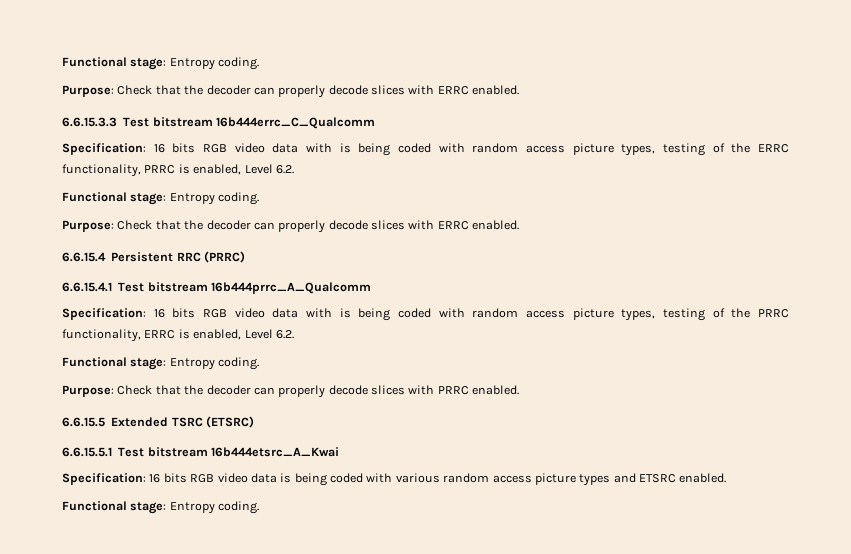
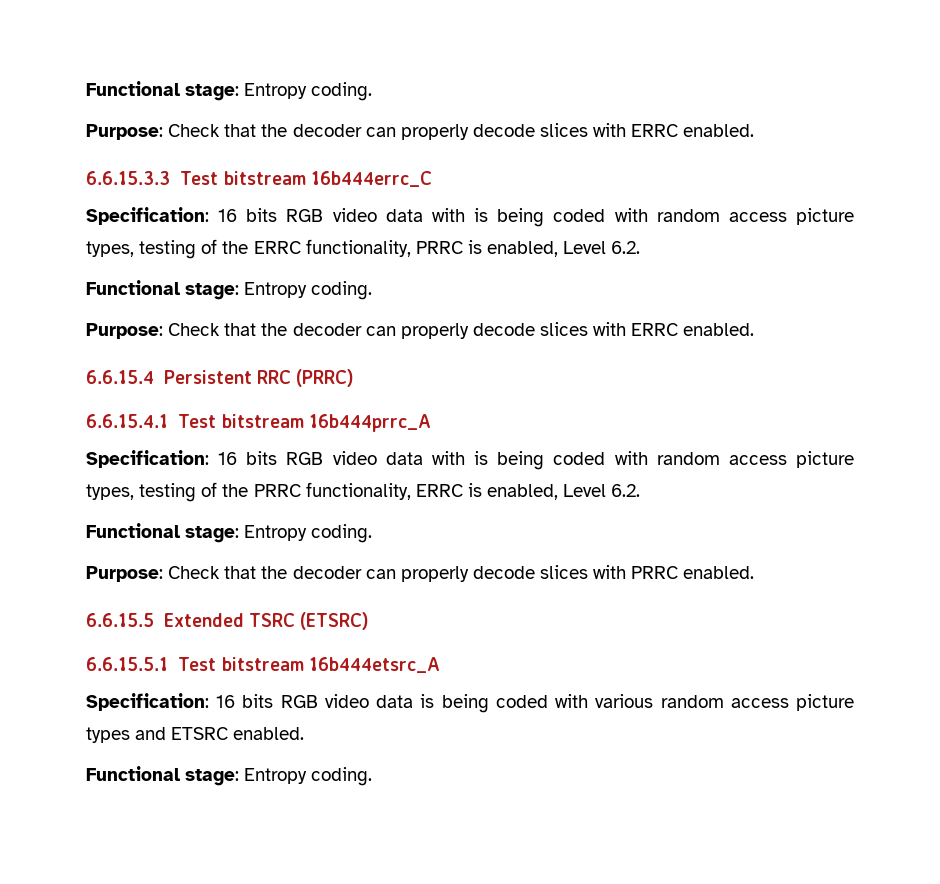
- 6.6.15.3.3 Test bitstream 16b444errc_C_Qualcomm
+ 6.6.15.3.3 Test bitstream 16b444errc_C
- 6.6.15.4.1 Test bitstream 16b444prrc_A_Qualcomm
+ 6.6.15.4.1 Test bitstream 16b444prrc_A
- 6.6.15.5.1 Test bitstream 16b444etsrc_A_Kwai
+ 6.6.15.5.1 Test bitstream 16b444etsrc_A

